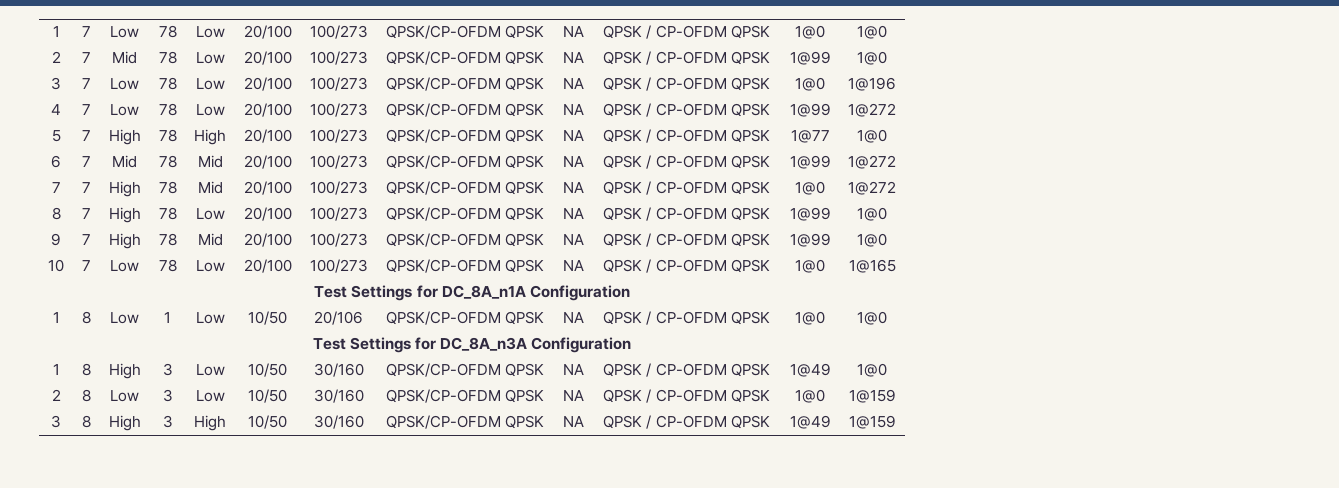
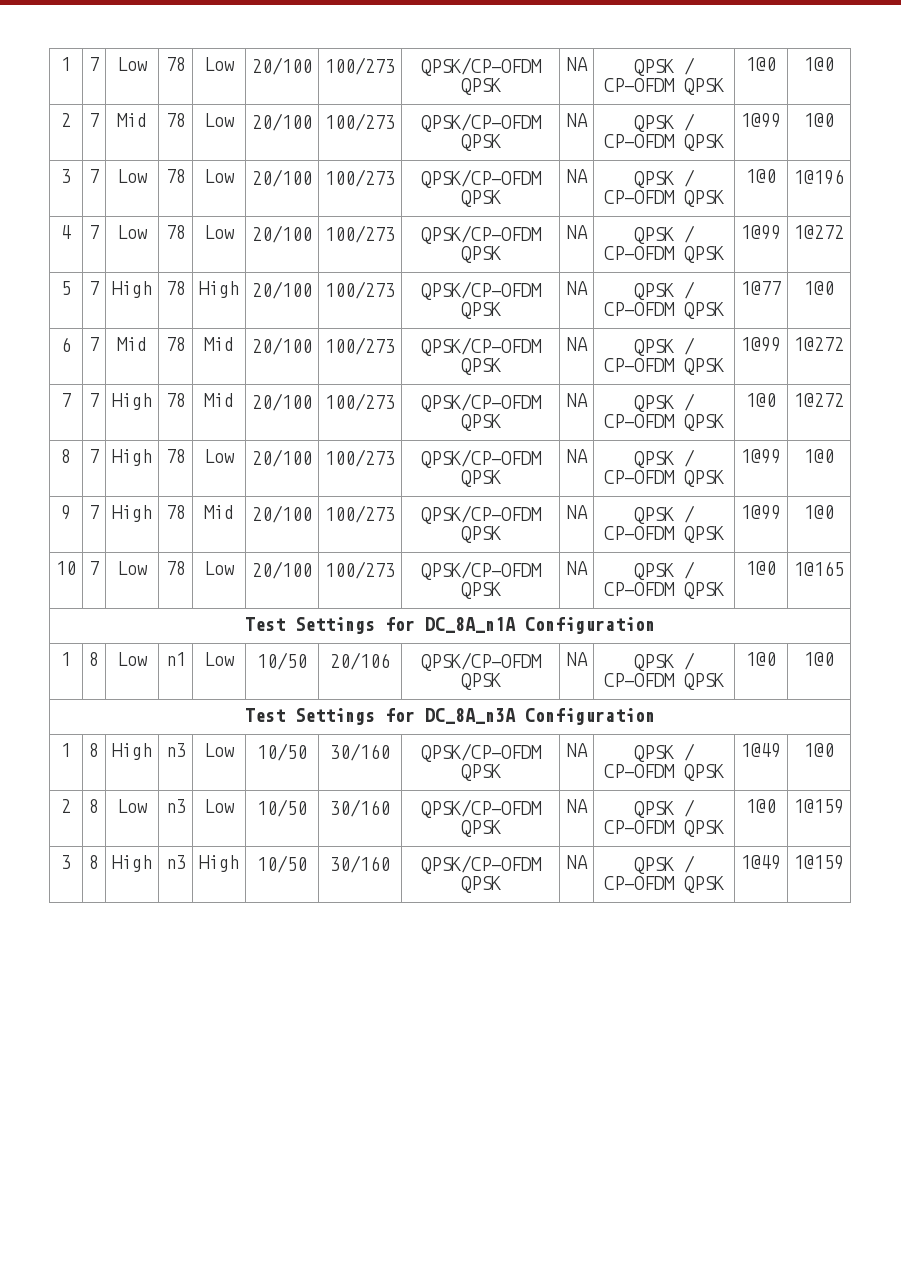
- 1 | 8 | Low | 1 | Low | 10/50 | 20/106 | QPSK/CP-OFDM QPSK | NA | QPSK / CP-OFDM QPSK | 1@0 | 1@0
+ 1 | 8 | Low | n1 | Low | 10/50 | 20/106 | QPSK/CP-OFDM QPSK | NA | QPSK / CP-OFDM QPSK | 1@0 | 1@0
- 1 | 8 | High | 3 | Low | 10/50 | 30/160 | QPSK/CP-OFDM QPSK | NA | QPSK / CP-OFDM QPSK | 1@49 | 1@0
+ 1 | 8 | High | n3 | Low | 10/50 | 30/160 | QPSK/CP-OFDM QPSK | NA | QPSK / CP-OFDM QPSK | 1@49 | 1@0
- 2 | 8 | Low | 3 | Low | 10/50 | 30/160 | QPSK/CP-OFDM QPSK | NA | QPSK / CP-OFDM QPSK | 1@0 | 1@159
+ 2 | 8 | Low | n3 | Low | 10/50 | 30/160 | QPSK/CP-OFDM QPSK | NA | QPSK / CP-OFDM QPSK | 1@0 | 1@159
- 3 | 8 | High | 3 | High | 10/50 | 30/160 | QPSK/CP-OFDM QPSK | NA | QPSK / CP-OFDM QPSK | 1@49 | 1@159
+ 3 | 8 | High | n3 | High | 10/50 | 30/160 | QPSK/CP-OFDM QPSK | NA | QPSK / CP-OFDM QPSK | 1@49 | 1@159

